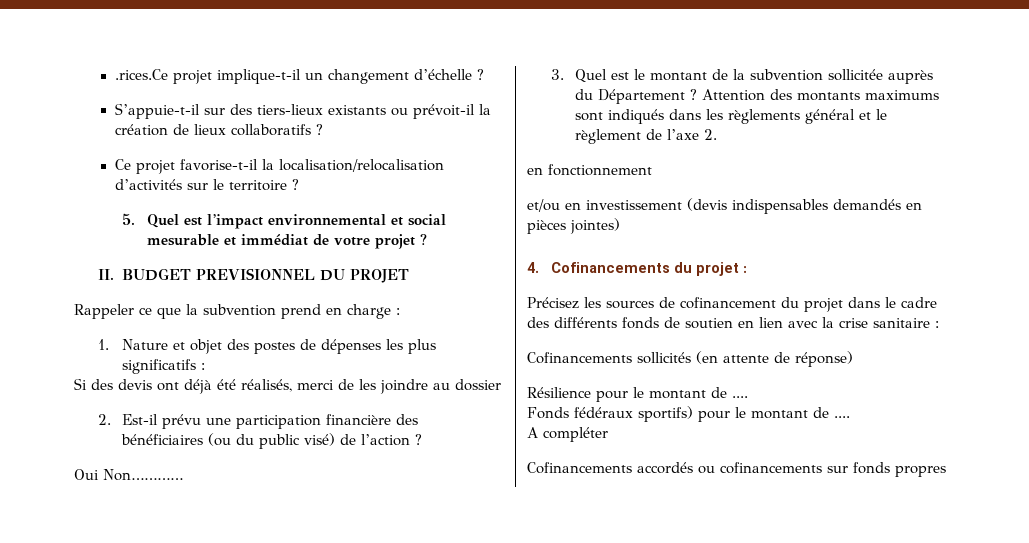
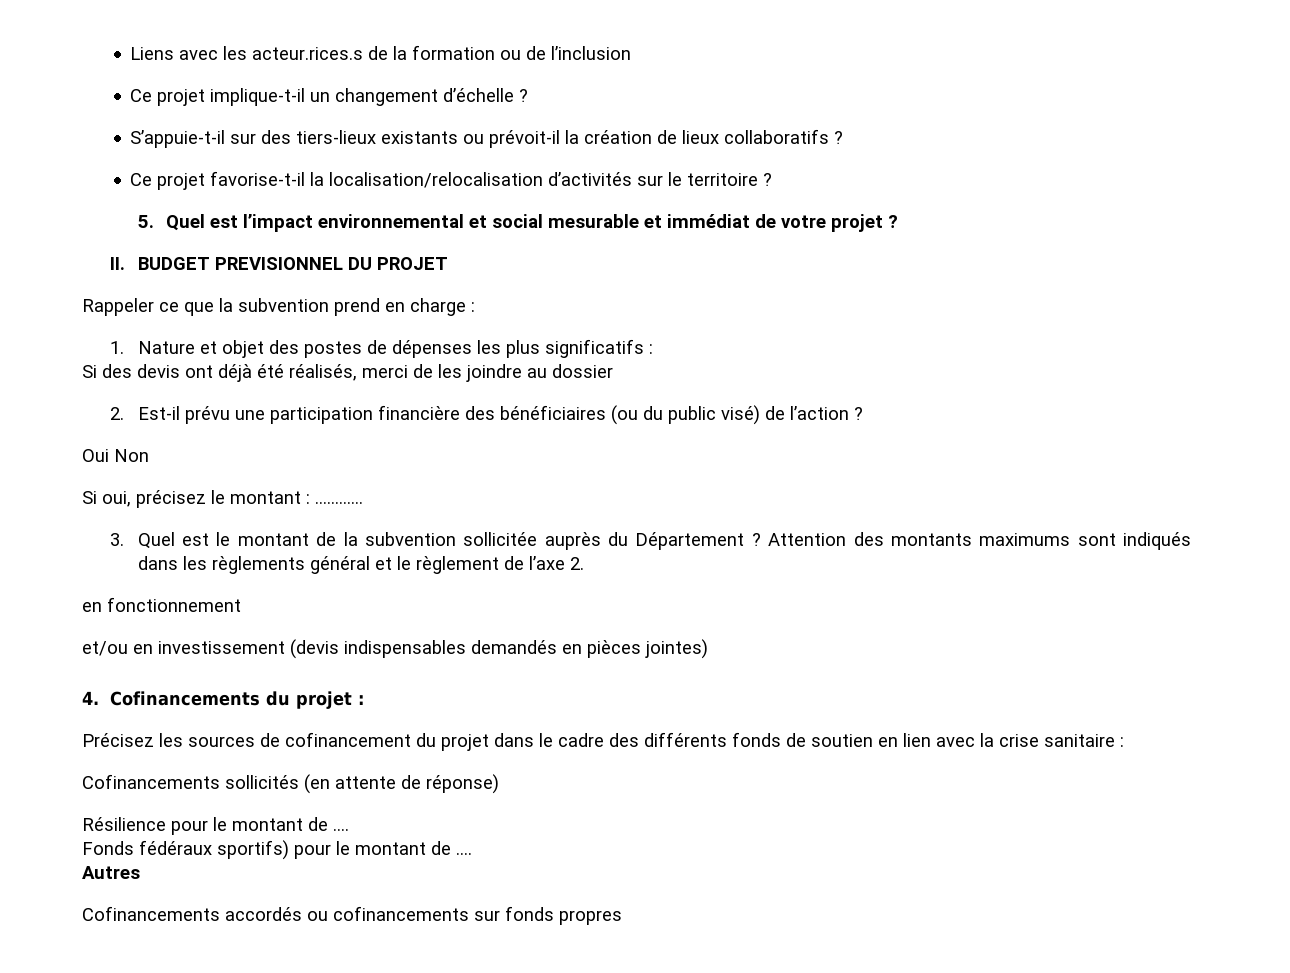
- .rices.Ce projet implique-t-il un changement d’échelle ?
+ Liens avec les acteur.rices.s de la formation ou de l’inclusion
+ Ce projet implique-t-il un changement d’échelle ?
- Oui Non…………
+ Oui Non
+ Si oui, précisez le montant : …………
- A compléter
+ Autres

